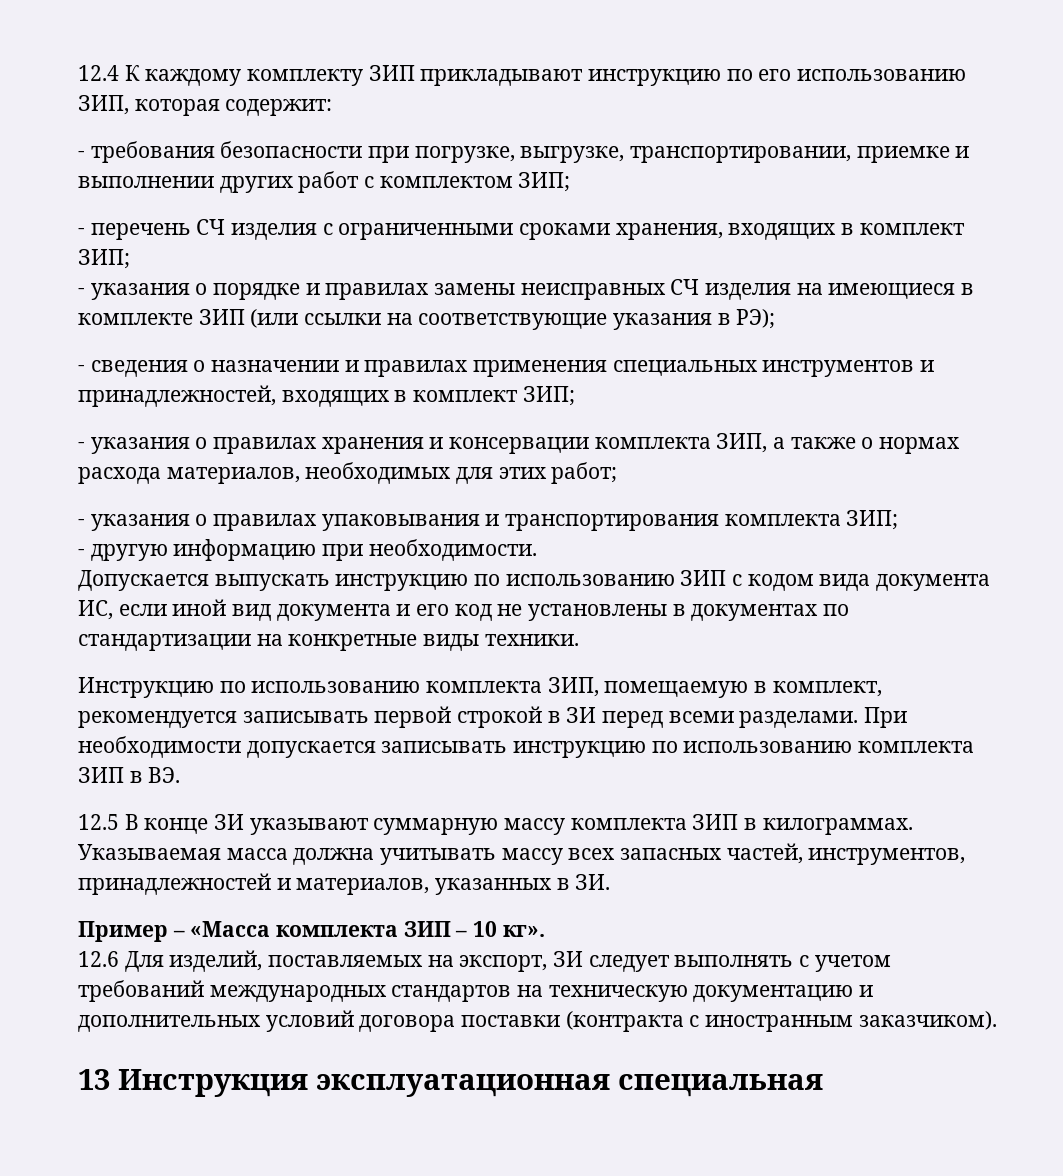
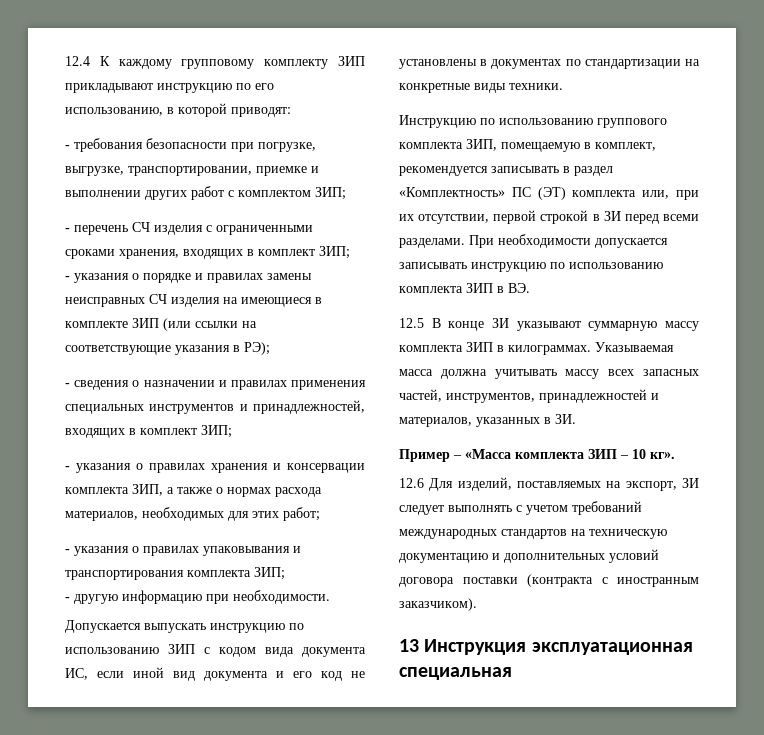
- 12.4 К каждому комплекту ЗИП прикладывают инструкцию по его использованию ЗИП, которая содержит:
+ 12.4 К каждому групповому комплекту ЗИП прикладывают инструкцию по его использованию, в которой приводят:
- Инструкцию по использованию комплекта ЗИП, помещаемую в комплект, рекомендуется записывать первой строкой в ЗИ перед всеми разделами.
+ Инструкцию по использованию группового комплекта ЗИП, помещаемую в комплект, рекомендуется записывать в раздел «Комплектность» ПС (ЭТ) комплекта или, при их отсутствии, первой строкой в ЗИ перед всеми разделами.

